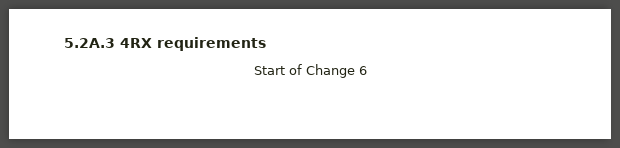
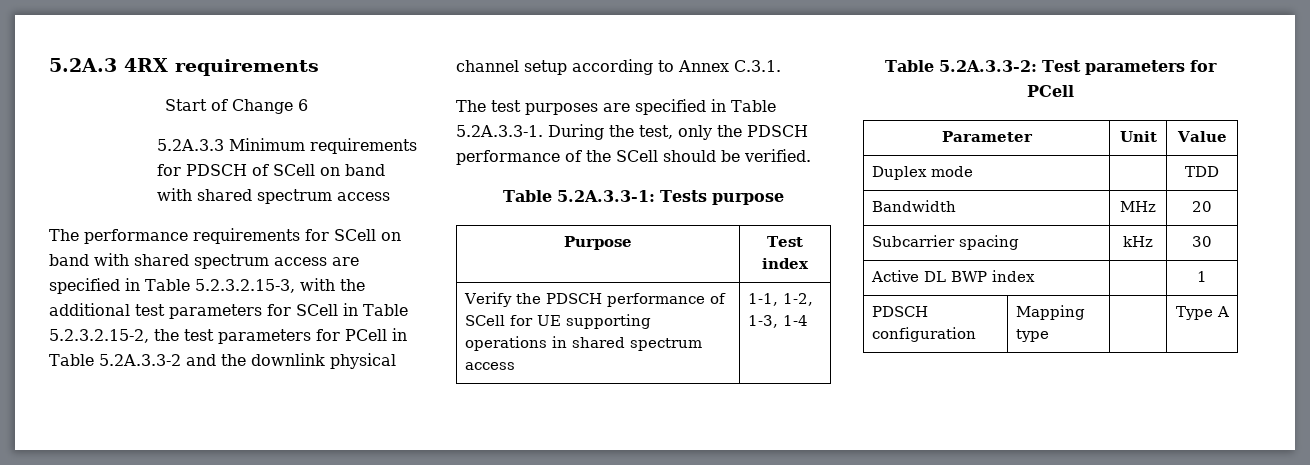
+ 5.2A.3.3 Minimum requirements for PDSCH of SCell on band with shared spectrum access
+ The performance requirements for SCell on band with shared spectrum access are specified in Table 5.2.3.2.15-3, with the additional test parameters for SCell in Table 5.2.3.2.15-2, the test parameters for PCell in Table 5.2A.3.3-2 and the downlink physical channel setup according to Annex C.3.1.
+ The test purposes are specified in Table 5.2A.3.3-1. During the test, only the PDSCH performance of the SCell should be verified.
+ Table 5.2A.3.3-1: Tests purpose
+ Purpose | Test index
+ Verify the PDSCH performance of SCell for UE supporting operations in shared spectrum access | 1-1, 1-2, 1-3, 1-4
+ Table 5.2A.3.3-2: Test parameters for PCell
+ Parameter | Unit | Value
+ Duplex mode | | TDD
+ Bandwidth | MHz | 20
+ Subcarrier spacing | kHz | 30
+ Active DL BWP index | | 1
+ PDSCH configuration | Mapping type | | Type A

